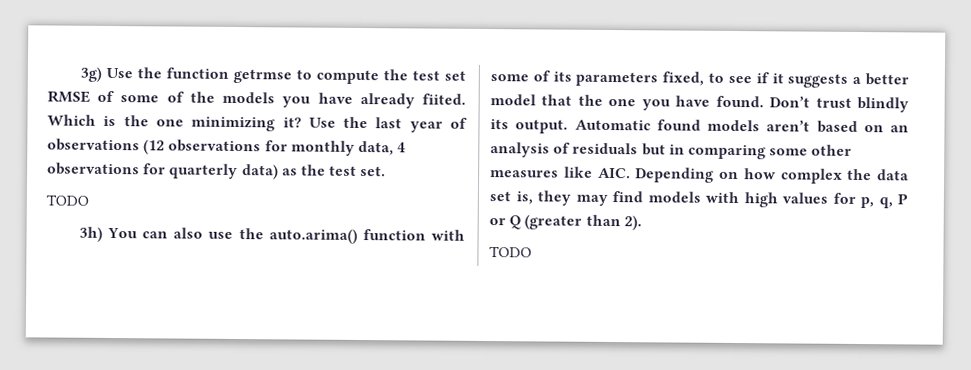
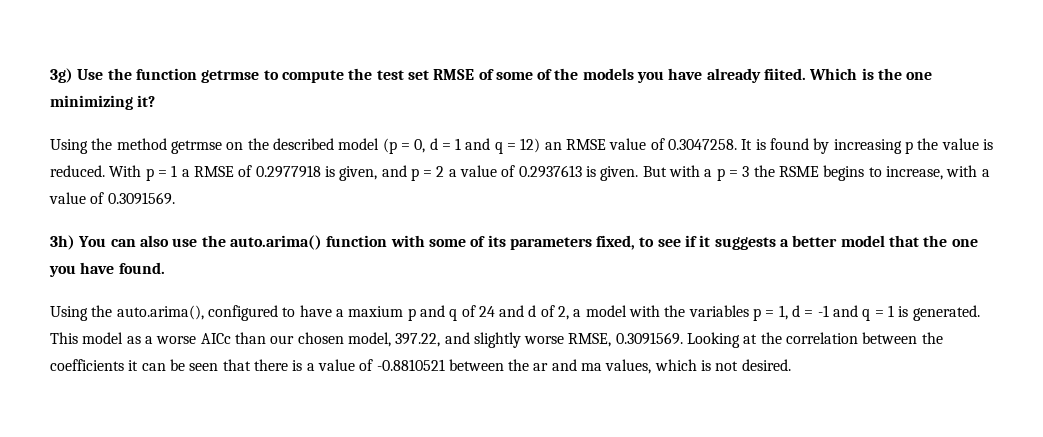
- Which is the one minimizing it? Use the last year of observations (12 observations for monthly data, 4 observations for quarterly data) as the test set.
- TODO
+ Which is the one minimizing it?
+ Using the method getrmse on the described model (p = 0, d = 1 and q = 12) an RMSE value of 0.3047258. It is found by increasing p the value is reduced. With p = 1 a RMSE of 0.2977918 is given, and p = 2 a value of 0.2937613 is given. But with a p = 3 the RSME begins to increase, with a value of 0.3091569.
- 3h) You can also use the auto.arima() function with some of its parameters fixed, to see if it suggests a better model that the one you have found. Don’t trust blindly its output. Automatic found models aren’t based on an analysis of residuals but in comparing some other measures like AIC. Depending on how complex the data set is, they may find models with high values for p, q, P or Q (greater than 2).
- TODO
+ 3h) You can also use the auto.arima() function with some of its parameters fixed, to see if it suggests a better model that the one you have found.
+ Using the auto.arima(), configured to have a maxium p and q of 24 and d of 2, a model with the variables p = 1, d = -1 and q = 1 is generated. This model as a worse AICc than our chosen model, 397.22, and slightly worse RMSE, 0.3091569. Looking at the correlation between the coefficients it can be seen that there is a value of -0.8810521 between the ar and ma values, which is not desired.

